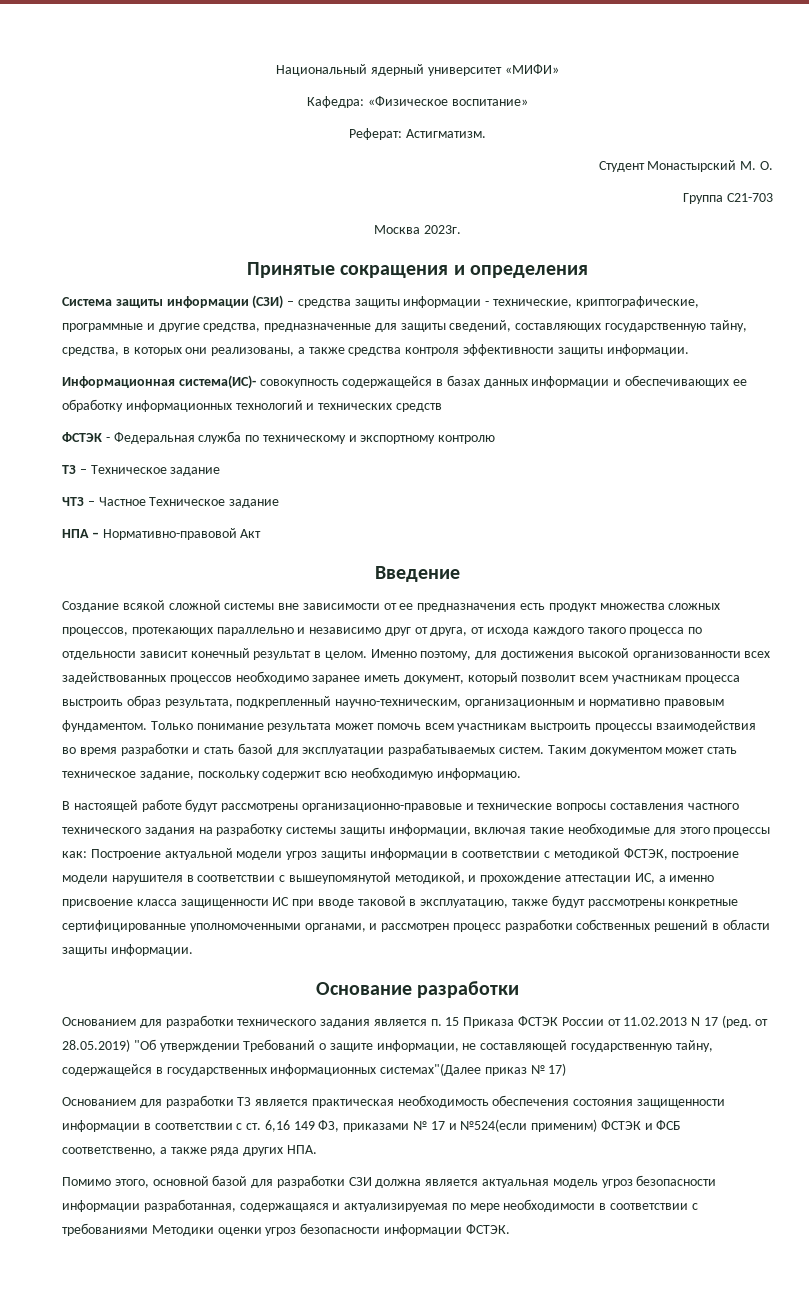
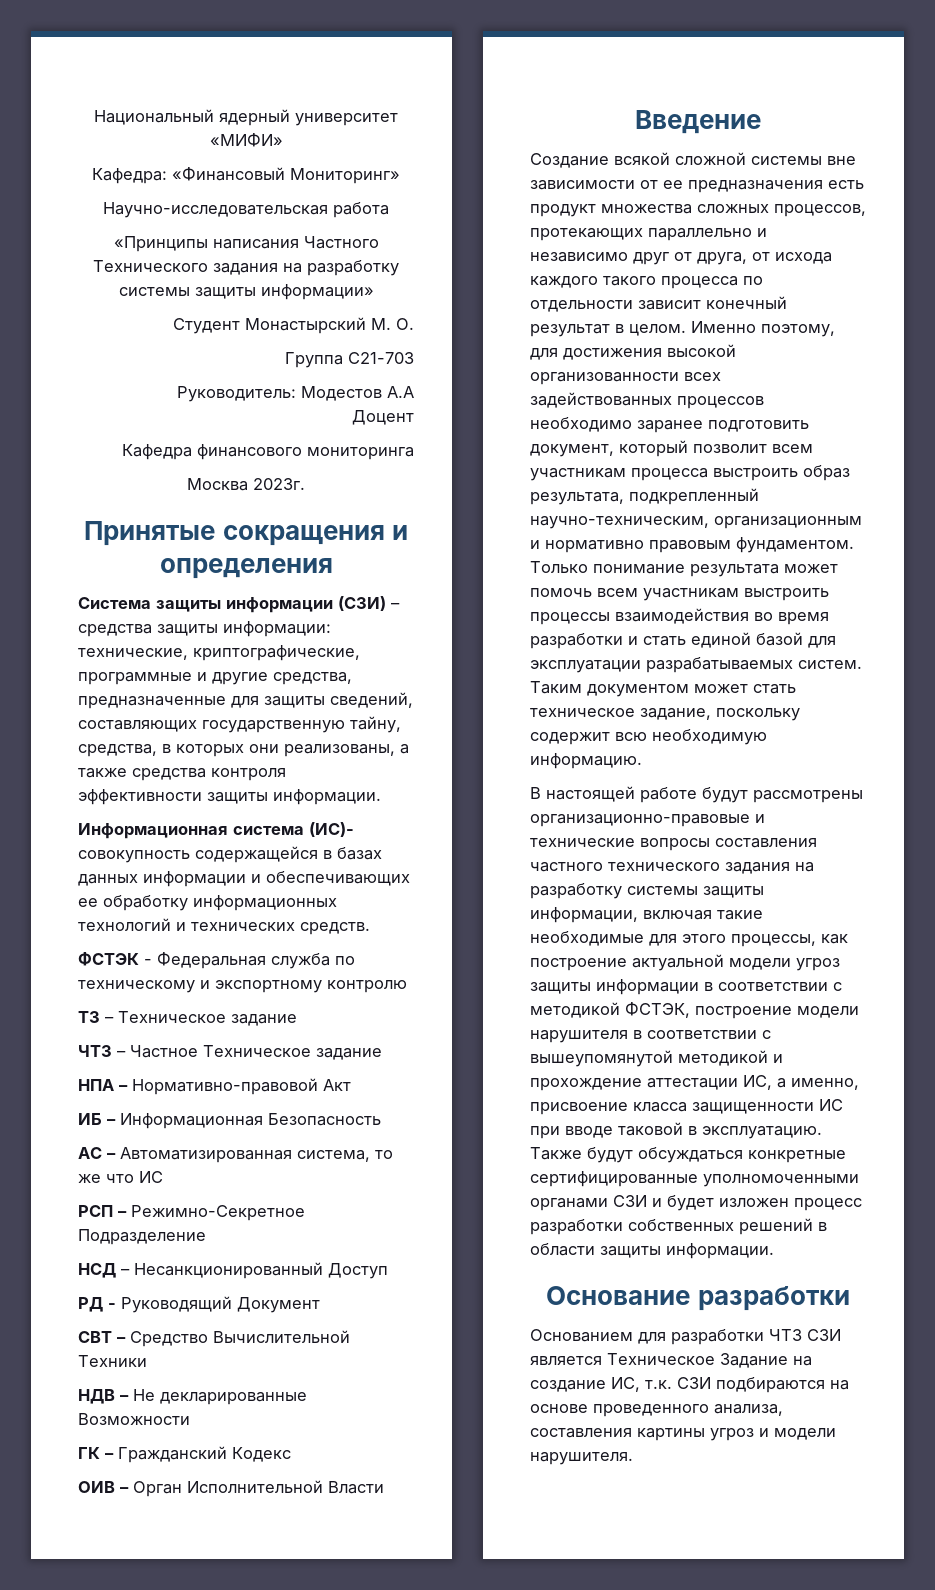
- Кафедра: «Физическое воспитание»
- Реферат: Астигматизм.
+ Кафедра: «Финансовый Мониторинг»
+ Научно-исследовательская работа
+ «Принципы написания Частного Технического задания на разработку системы защиты информации»
+ Руководитель: Модестов А.А
+ Доцент
+ Кафедра финансового мониторинга
- Система защиты информации (СЗИ) – средства защиты информации - технические, криптографические, программные и другие средства, предназначенные для защиты сведений, составляющих государственную тайну, средства, в которых они реализованы, а также средства контроля эффективности защиты информации.
+ Система защиты информации (СЗИ) – средства защиты информации: технические, криптографические, программные и другие средства, предназначенные для защиты сведений, составляющих государственную тайну, средства, в которых они реализованы, а также средства контроля эффективности защиты информации.
- Информационная система(ИС)- совокупность содержащейся в базах данных информации и обеспечивающих ее обработку информационных технологий и технических средств
+ Информационная система (ИС)- совокупность содержащейся в базах данных информации и обеспечивающих ее обработку информационных технологий и технических средств.
+ ИБ – Информационная Безопасность
+ АС – Автоматизированная система, то же что ИС
+ РСП – Режимно-Секретное Подразделение
+ НСД – Несанкционированный Доступ
+ РД - Руководящий Документ
+ СВТ – Средство Вычислительной Техники
+ НДВ – Не декларированные Возможности
+ ГК – Гражданский Кодекс
+ ОИВ – Орган Исполнительной Власти
- Именно поэтому, для достижения высокой организованности всех задействованных процессов необходимо заранее иметь документ, который позволит всем участникам процесса выстроить образ результата, подкрепленный научно-техническим, организационным и нормативно правовым фундаментом.
+ Именно поэтому, для достижения высокой организованности всех задействованных процессов необходимо заранее подготовить документ, который позволит всем участникам процесса выстроить образ результата, подкрепленный научно-техническим, организационным и нормативно правовым фундаментом.
- Только понимание результата может помочь всем участникам выстроить процессы взаимодействия во время разработки и стать базой для эксплуатации разрабатываемых систем.
+ Только понимание результата может помочь всем участникам выстроить процессы взаимодействия во время разработки и стать единой базой для эксплуатации разрабатываемых систем.
- В настоящей работе будут рассмотрены организационно-правовые и технические вопросы составления частного технического задания на разработку системы защиты информации, включая такие необходимые для этого процессы как: Построение актуальной модели угроз защиты информации в соответствии с методикой ФСТЭК, построение модели нарушителя в соответствии с вышеупомянутой методикой, и прохождение аттестации ИС, а именно присвоение класса защищенности ИС при вводе таковой в эксплуатацию, также будут рассмотрены конкретные сертифицированные уполномоченными органами, и рассмотрен процесс разработки собственных решений в области защиты информации.
+ В настоящей работе будут рассмотрены организационно-правовые и технические вопросы составления частного технического задания на разработку системы защиты информации, включая такие необходимые для этого процессы, как построение актуальной модели угроз защиты информации в соответствии с методикой ФСТЭК, построение модели нарушителя в соответствии с вышеупомянутой методикой и прохождение аттестации ИС, а именно, присвоение класса защищенности ИС при вводе таковой в эксплуатацию. Также будут обсуждаться конкретные сертифицированные уполномоченными органами СЗИ и будет изложен процесс разработки собственных решений в области защиты информации.
- Основанием для разработки технического задания является п. 15 Приказа ФСТЭК России от 11.02.2013 N 17 (ред. от 28.05.2019) "Об утверждении Требований о защите информации, не составляющей государственную тайну, содержащейся в государственных информационных системах"(Далее приказ № 17)
- Основанием для разработки ТЗ является практическая необходимость обеспечения состояния защищенности информации в соответствии с ст. 6,16 149 ФЗ, приказами № 17 и №524(если применим) ФСТЭК и ФСБ соответственно, а также ряда других НПА.
- Помимо этого, основной базой для разработки СЗИ должна является актуальная модель угроз безопасности информации разработанная, содержащаяся и актуализируемая по мере необходимости в соответствии с требованиями Методики оценки угроз безопасности информации ФСТЭК.
+ Основанием для разработки ЧТЗ СЗИ является Техническое Задание на создание ИС, т.к. СЗИ подбираются на основе проведенного анализа, составления картины угроз и модели нарушителя.

